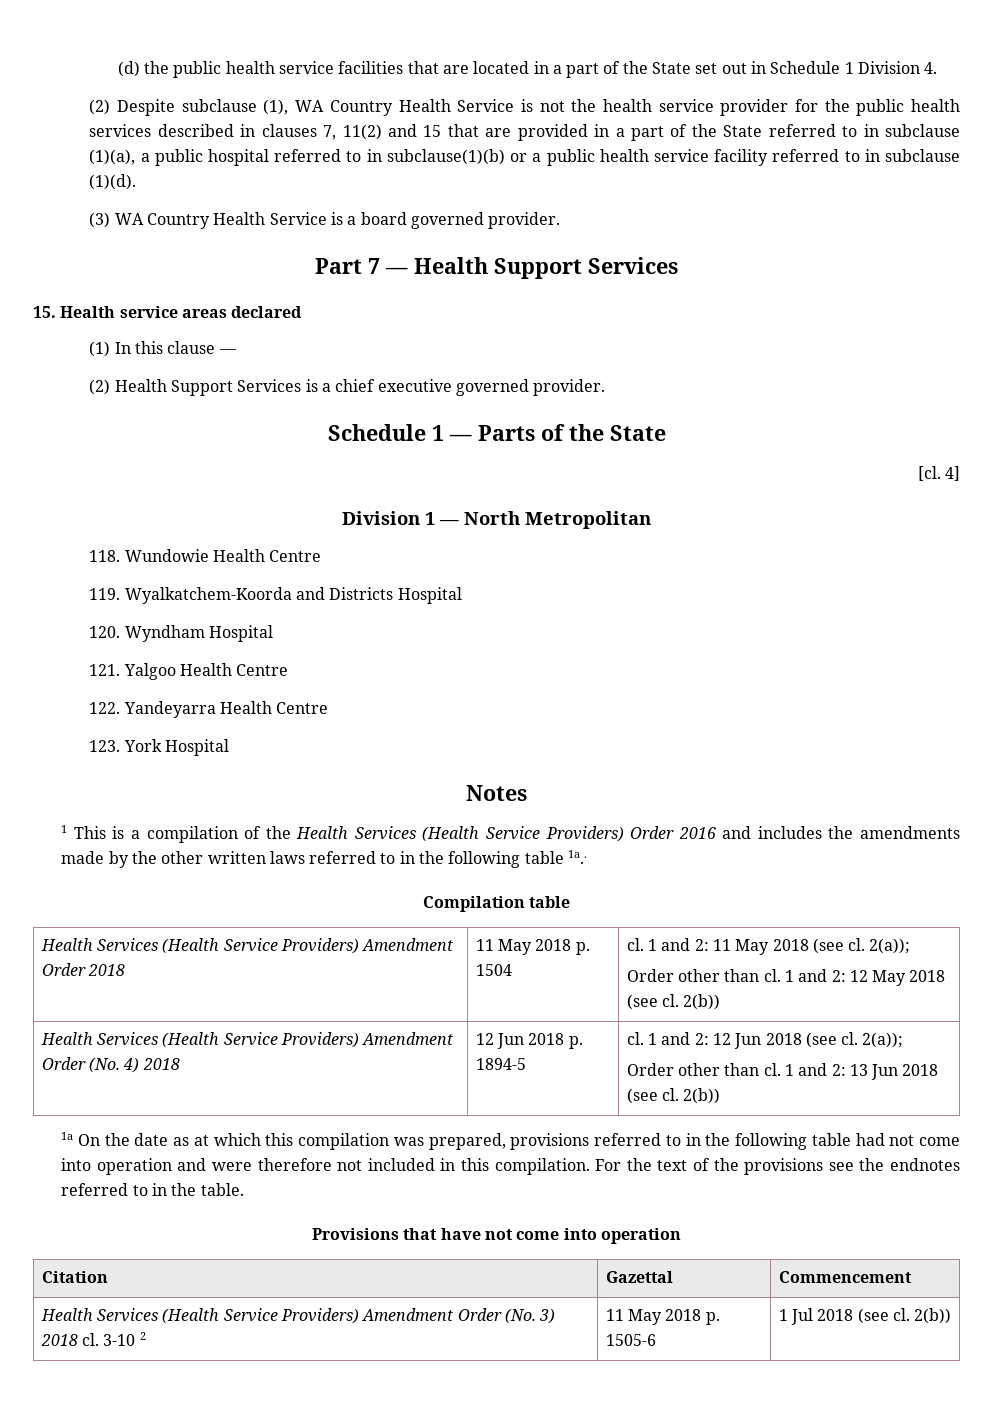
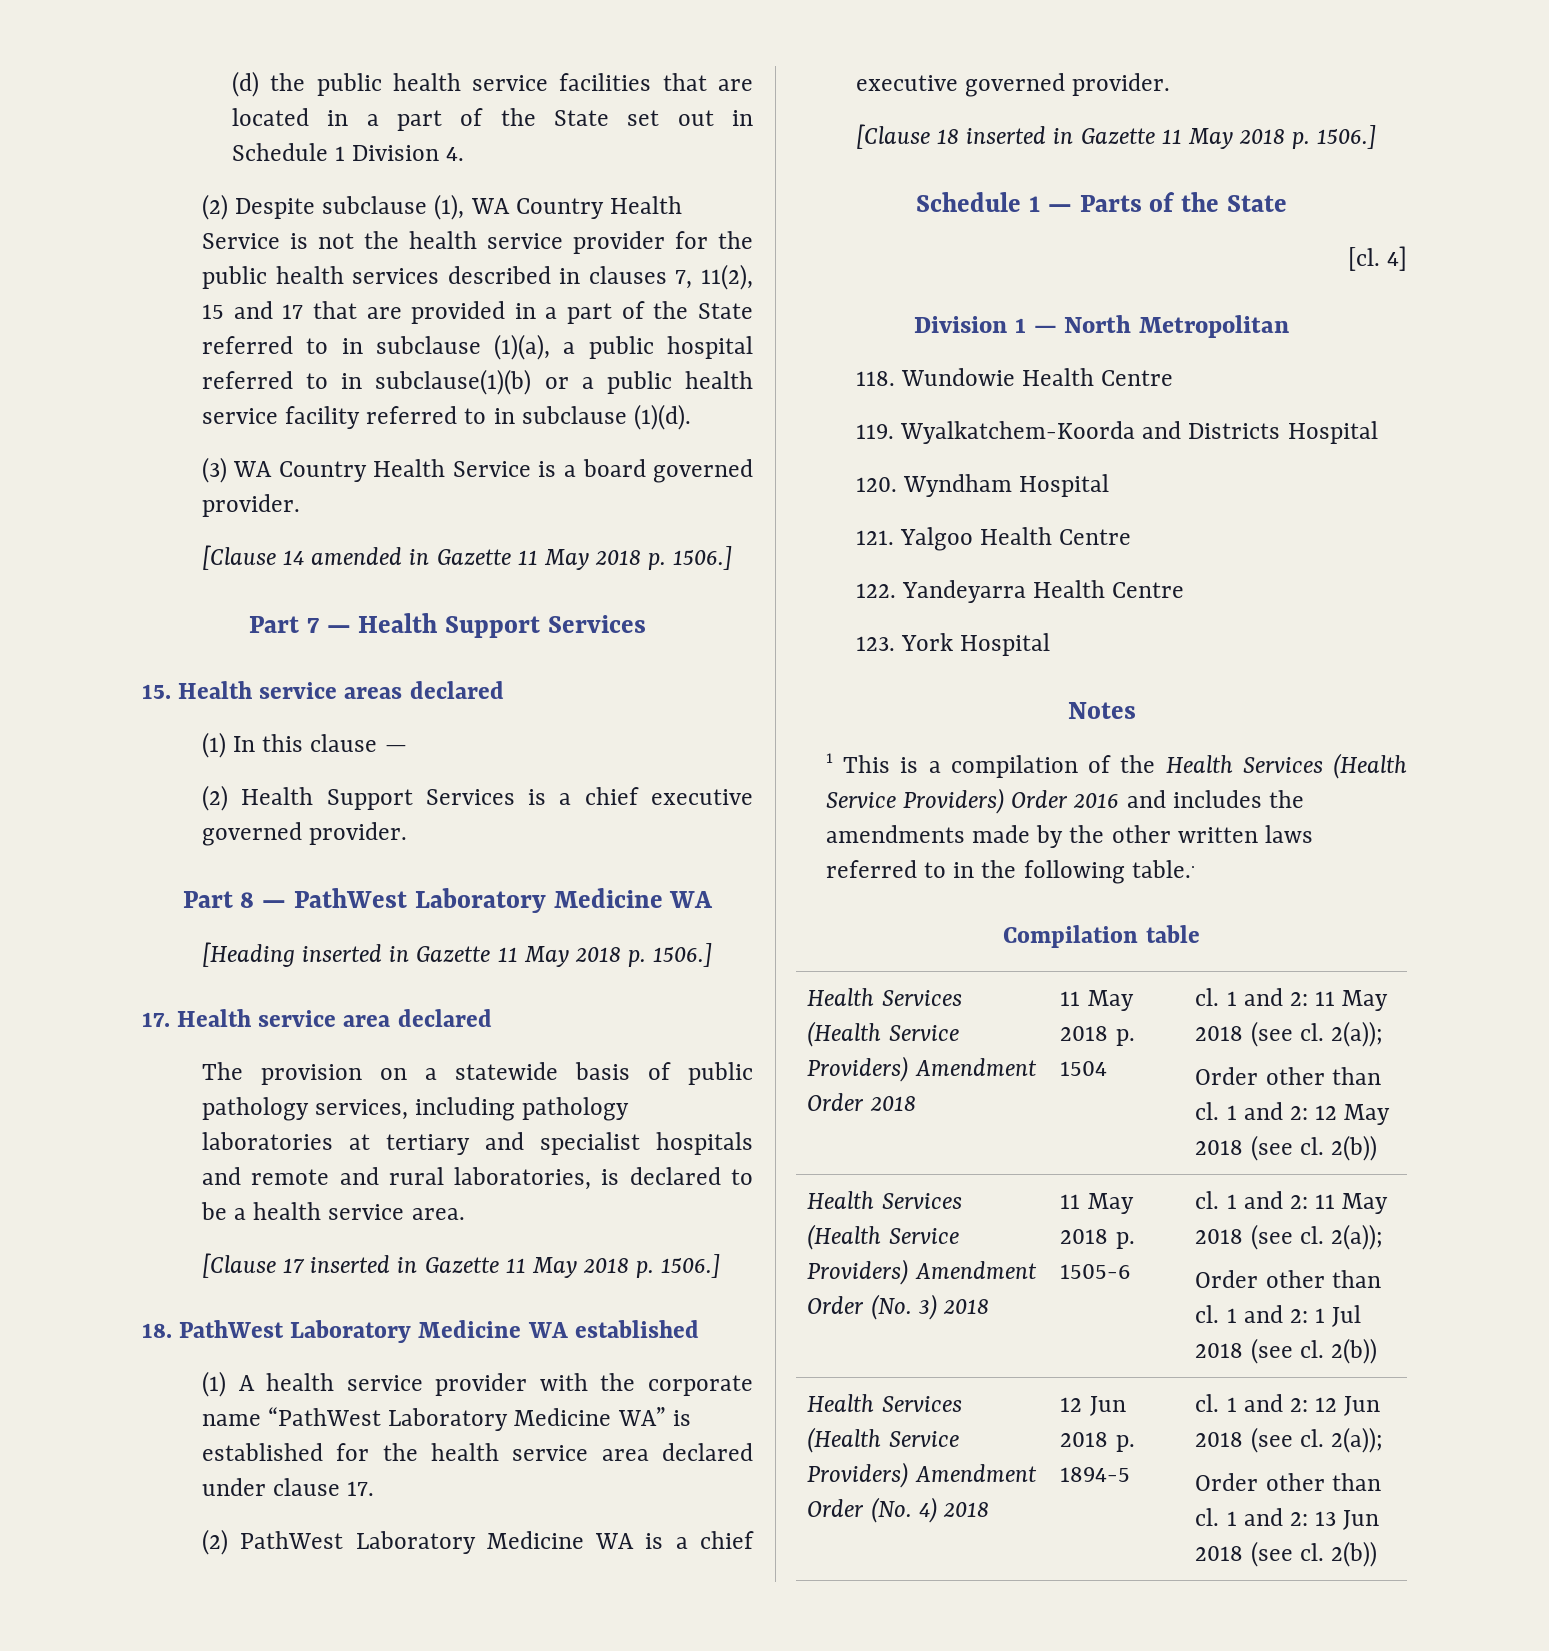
- (2) Despite subclause (1), WA Country Health Service is not the health service provider for the public health services described in clauses 7, 11(2) and 15 that are provided in a part of the State referred to in subclause (1)(a), a public hospital referred to in subclause(1)(b) or a public health service facility referred to in subclause (1)(d).
+ (2) Despite subclause (1), WA Country Health Service is not the health service provider for the public health services described in clauses 7, 11(2), 15 and 17 that are provided in a part of the State referred to in subclause (1)(a), a public hospital referred to in subclause(1)(b) or a public health service facility referred to in subclause (1)(d).
+ [Clause 14 amended in Gazette 11 May 2018 p. 1506.]
+ Part 8 — PathWest Laboratory Medicine WA
+ [Heading inserted in Gazette 11 May 2018 p. 1506.]
+ 17. Health service area declared
+ The provision on a statewide basis of public pathology services, including pathology laboratories at tertiary and specialist hospitals and remote and rural laboratories, is declared to be a health service area.
+ [Clause 17 inserted in Gazette 11 May 2018 p. 1506.]
+ 18. PathWest Laboratory Medicine WA established
+ (1) A health service provider with the corporate name “PathWest Laboratory Medicine WA” is established for the health service area declared under clause 17.
+ (2) PathWest Laboratory Medicine WA is a chief executive governed provider.
+ [Clause 18 inserted in Gazette 11 May 2018 p. 1506.]
- 1 This is a compilation of the Health Services (Health Service Providers) Order 2016 and includes the amendments made by the other written laws referred to in the following table 1a..
+ 1 This is a compilation of the Health Services (Health Service Providers) Order 2016 and includes the amendments made by the other written laws referred to in the following table..
+ Health Services (Health Service Providers) Amendment Order (No. 3) 2018 | 11 May 2018 p. 1505-6 | cl. 1 and 2: 11 May 2018 (see cl. 2(a));
+ Order other than cl. 1 and 2: 1 Jul 2018 (see cl. 2(b))
- 1a On the date as at which this compilation was prepared, provisions referred to in the following table had not come into operation and were therefore not included in this compilation. For the text of the provisions see the endnotes referred to in the table.
- Provisions that have not come into operation
- Citation | Gazettal | Commencement
- Health Services (Health Service Providers) Amendment Order (No. 3) 2018 cl. 3-10 2 | 11 May 2018 p. 1505-6 | 1 Jul 2018 (see cl. 2(b))

